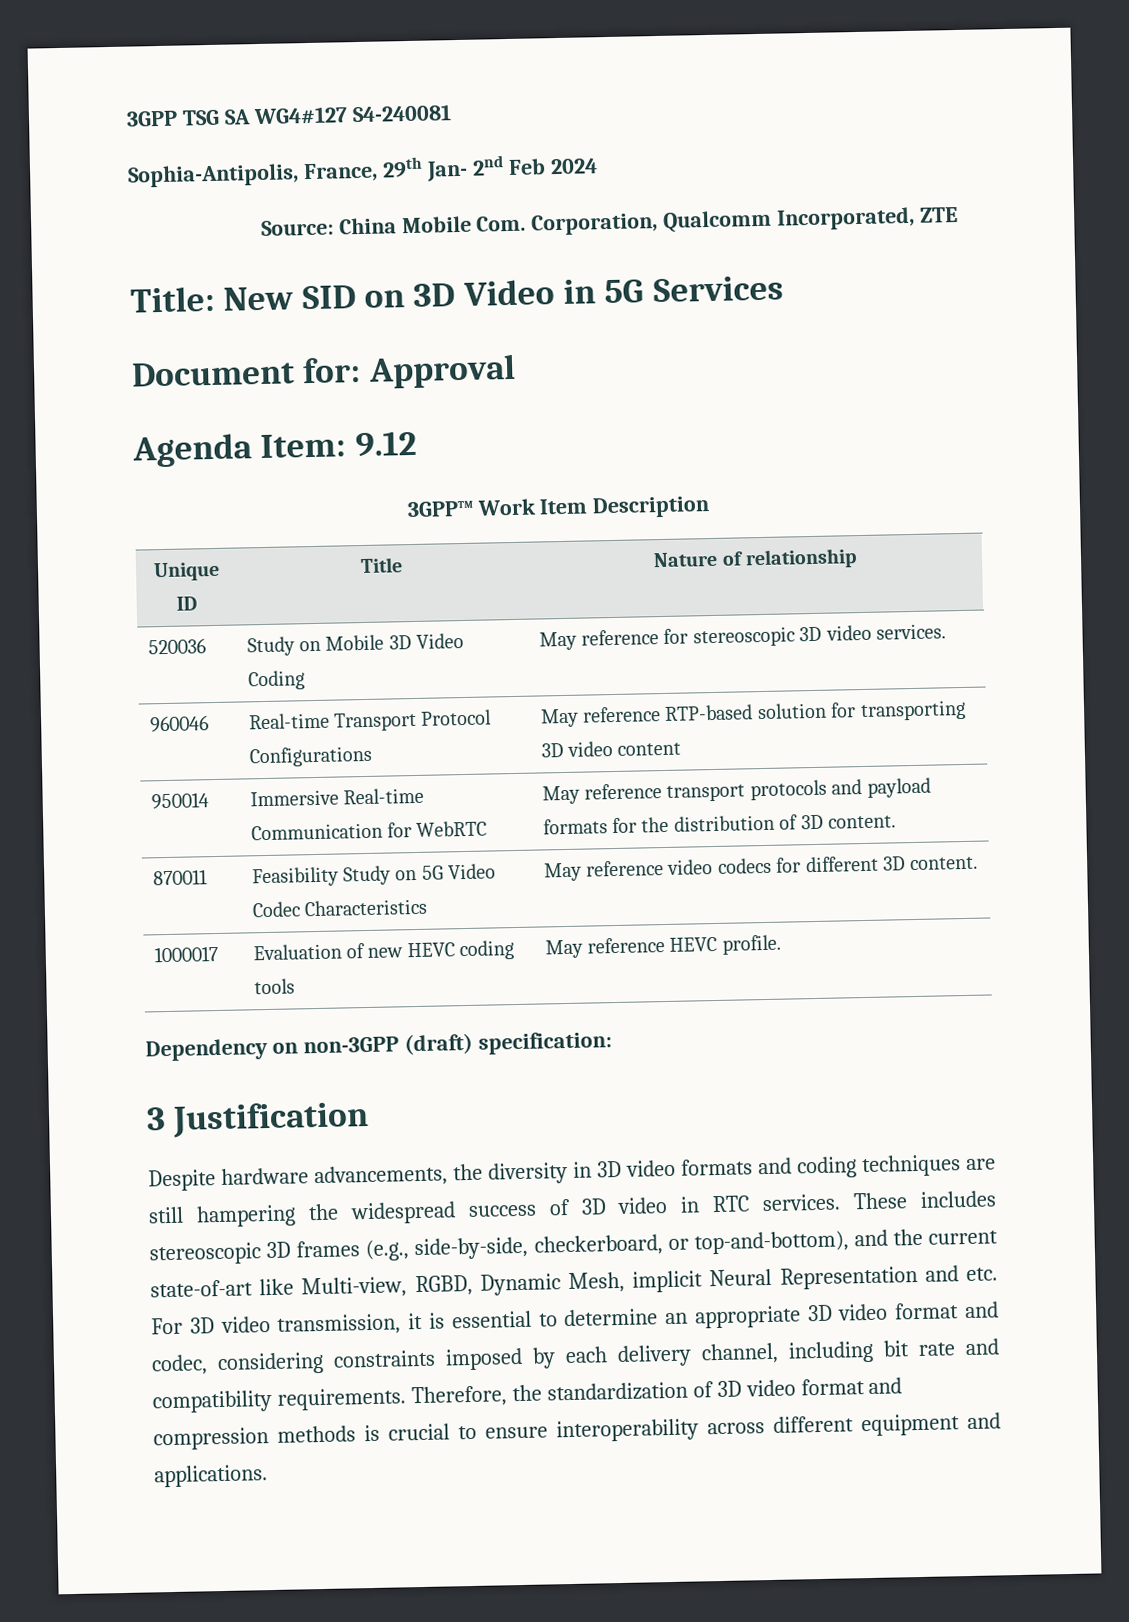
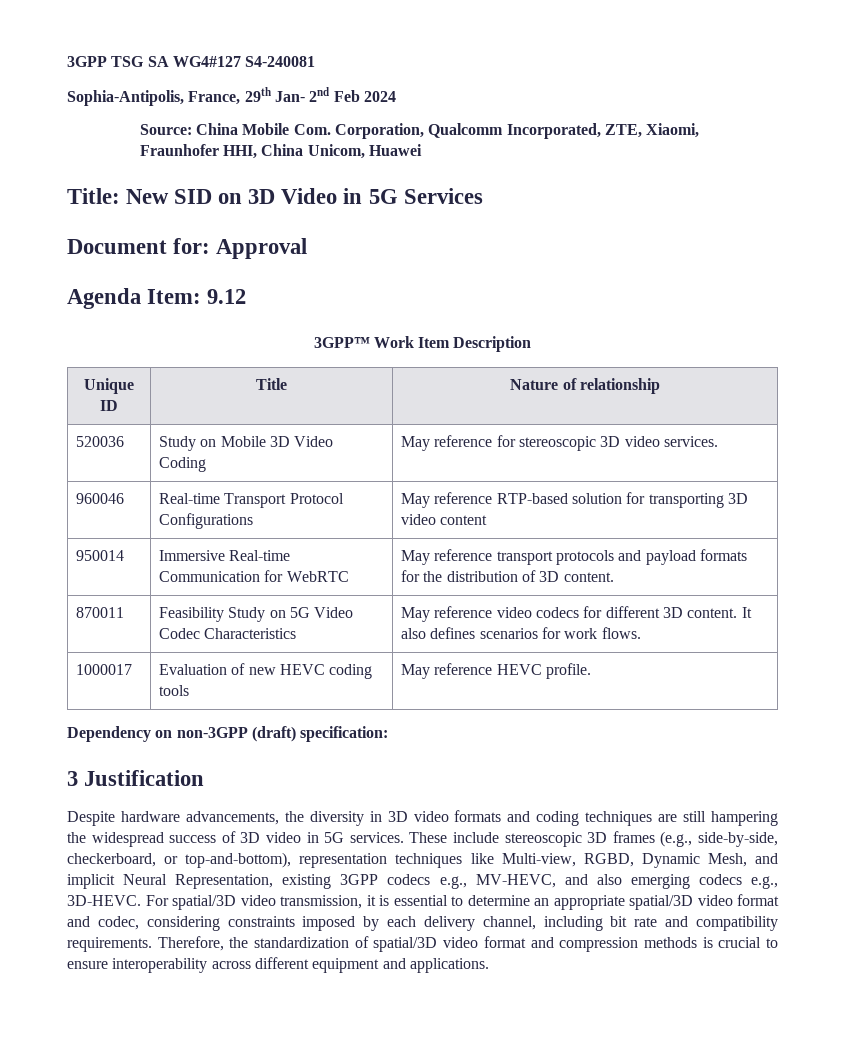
- Source: China Mobile Com. Corporation, Qualcomm Incorporated, ZTE
+ Source: China Mobile Com. Corporation, Qualcomm Incorporated, ZTE, Xiaomi, Fraunhofer HHI, China Unicom, Huawei
- 870011 | Feasibility Study on 5G Video Codec Characteristics | May reference video codecs for different 3D content.
+ 870011 | Feasibility Study on 5G Video Codec Characteristics | May reference video codecs for different 3D content. It also defines scenarios for work flows.
- Despite hardware advancements, the diversity in 3D video formats and coding techniques are still hampering the widespread success of 3D video in RTC services.
+ Despite hardware advancements, the diversity in 3D video formats and coding techniques are still hampering the widespread success of 3D video in 5G services.
- These includes stereoscopic 3D frames (e.g., side-by-side, checkerboard, or top-and-bottom), and the current state-of-art like Multi-view, RGBD, Dynamic Mesh, implicit Neural Representation and etc. For 3D video transmission, it is essential to determine an appropriate 3D video format and codec, considering constraints imposed by each delivery channel, including bit rate and compatibility requirements.
+ These include stereoscopic 3D frames (e.g., side-by-side, checkerboard, or top-and-bottom), representation techniques like Multi-view, RGBD, Dynamic Mesh, and implicit Neural Representation, existing 3GPP codecs e.g., MV-HEVC, and also emerging codecs e.g., 3D-HEVC. For spatial/3D video transmission, it is essential to determine an appropriate spatial/3D video format and codec, considering constraints imposed by each delivery channel, including bit rate and compatibility requirements.
- Therefore, the standardization of 3D video format and compression methods is crucial to ensure interoperability across different equipment and applications.
+ Therefore, the standardization of spatial/3D video format and compression methods is crucial to ensure interoperability across different equipment and applications.

